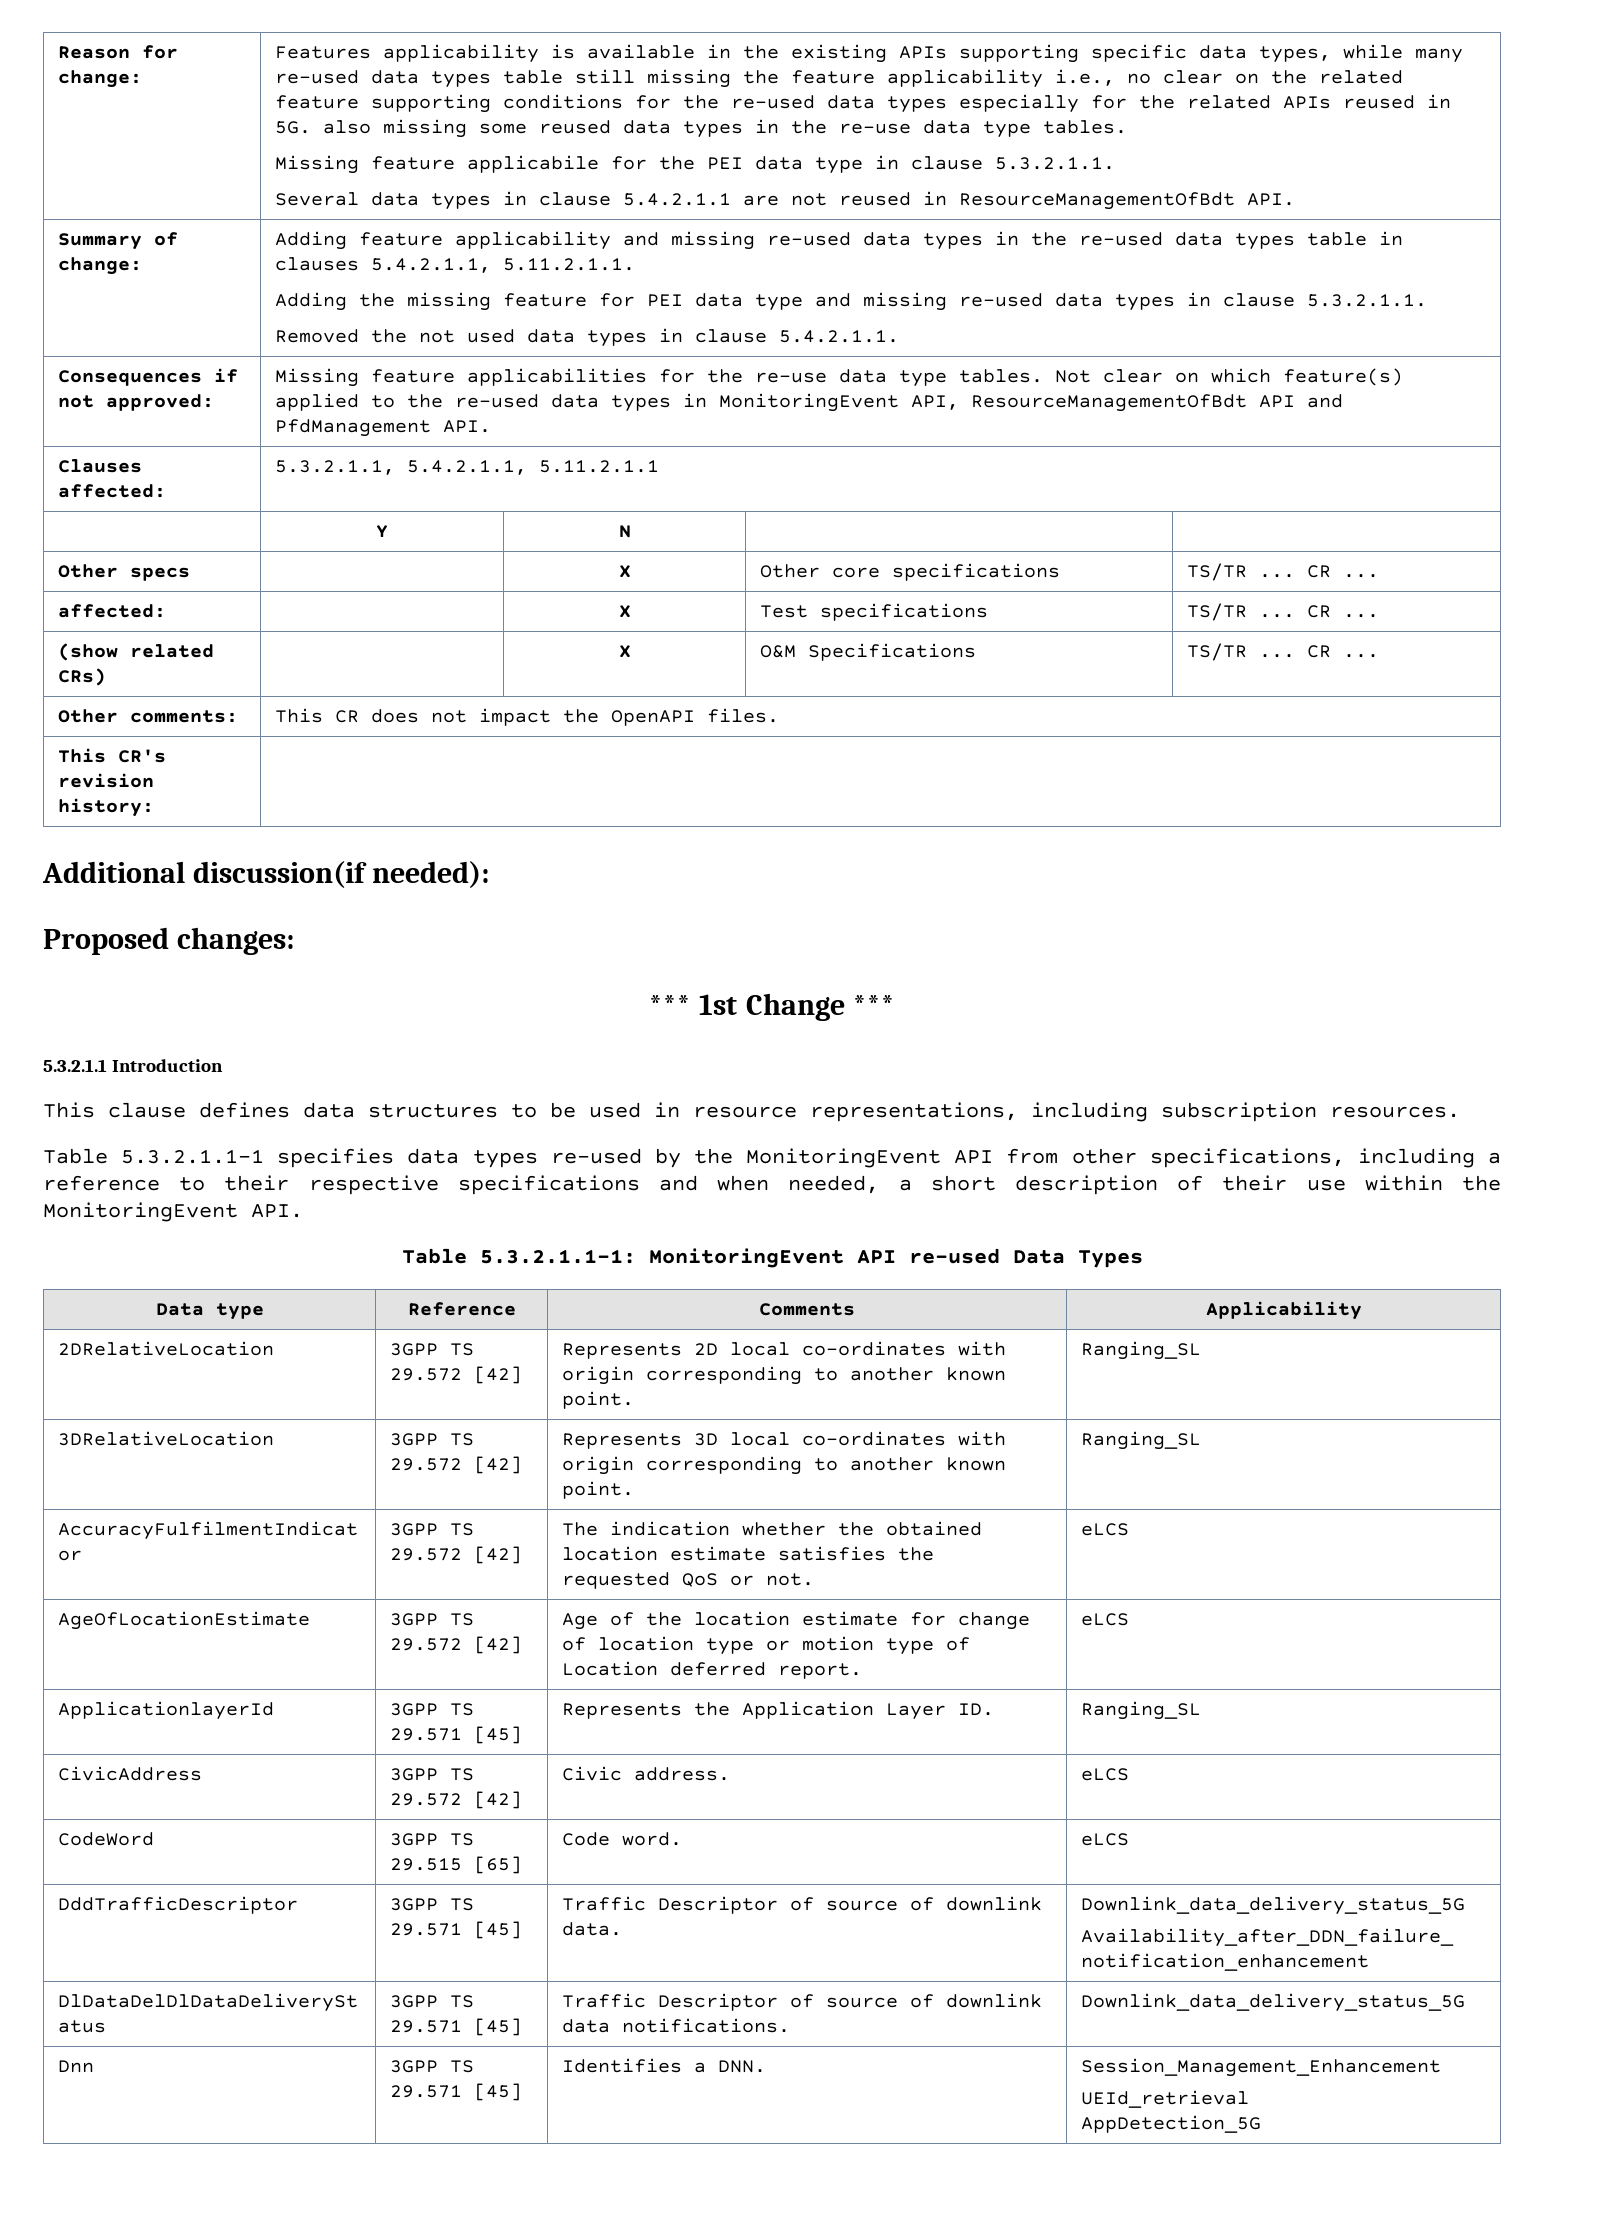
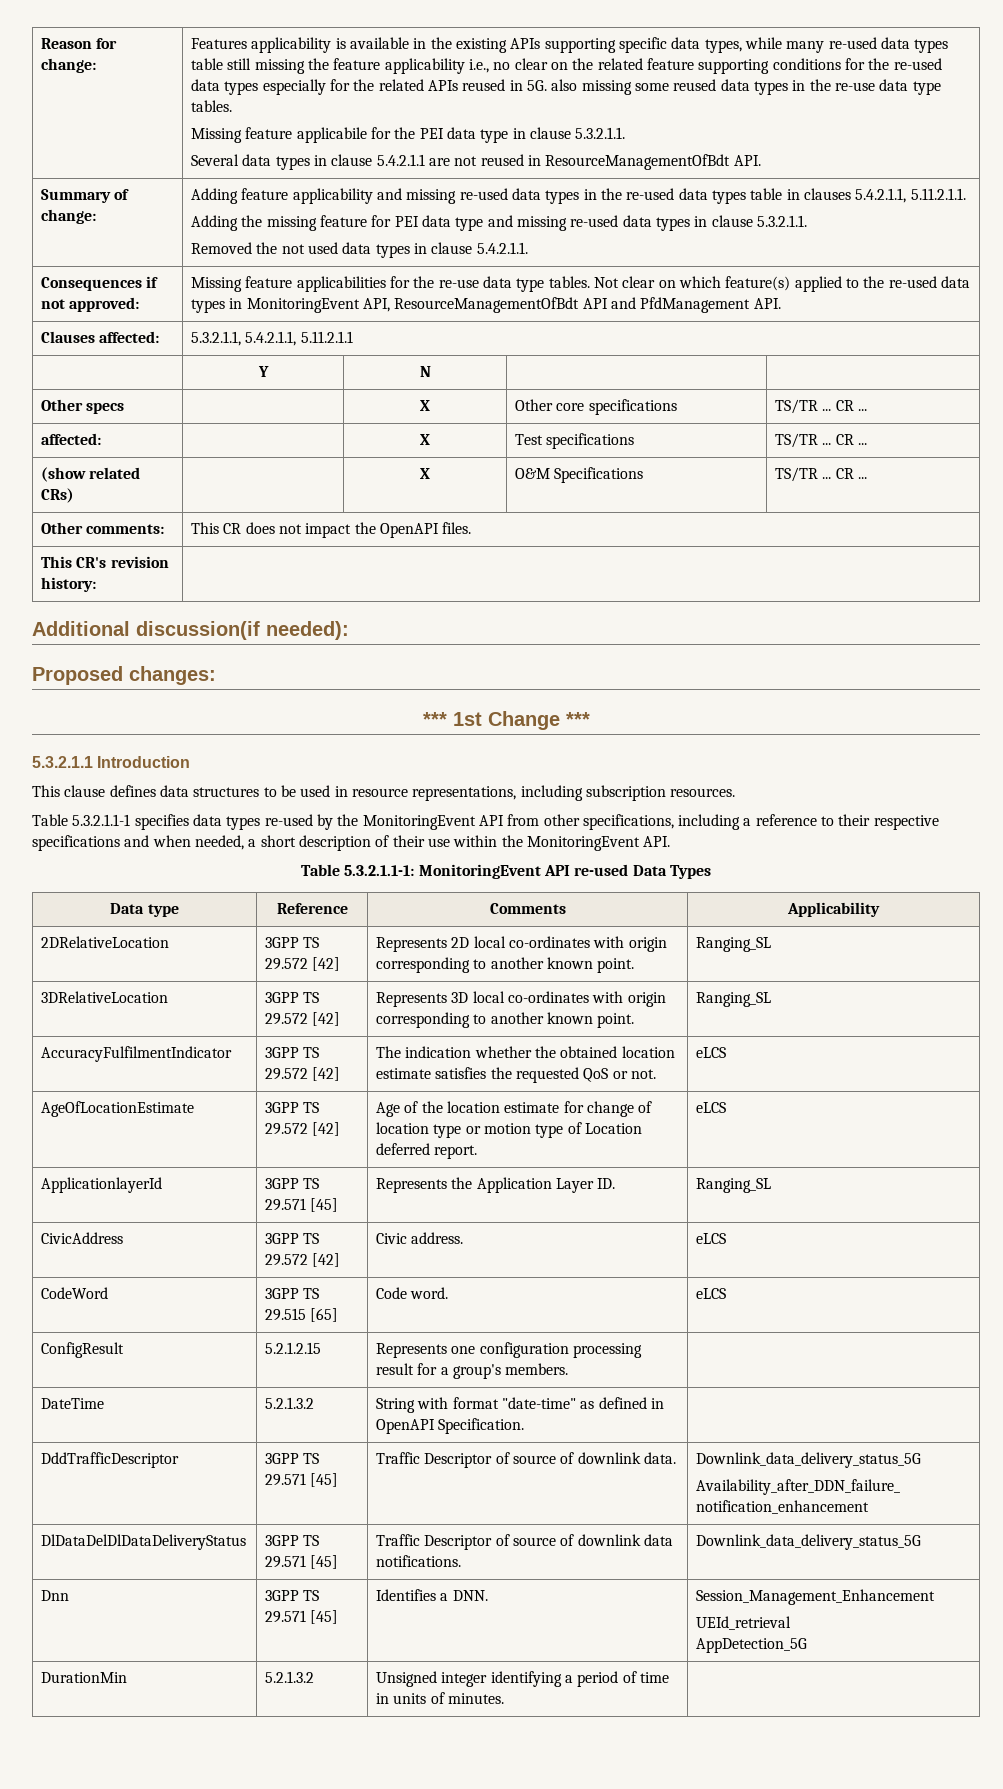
+ ConfigResult | 5.2.1.2.15 | Represents one configuration processing result for a group's members. |
+ DateTime | 5.2.1.3.2 | String with format "date-time" as defined in OpenAPI Specification. |
+ DurationMin | 5.2.1.3.2 | Unsigned integer identifying a period of time in units of minutes. |

